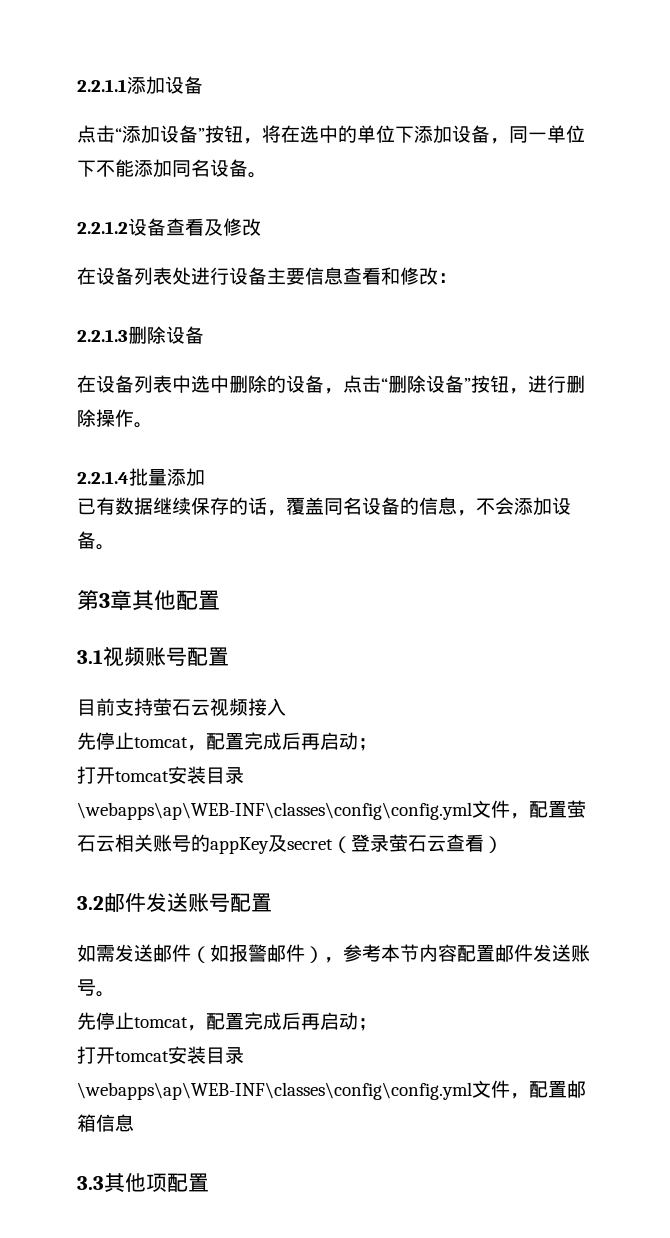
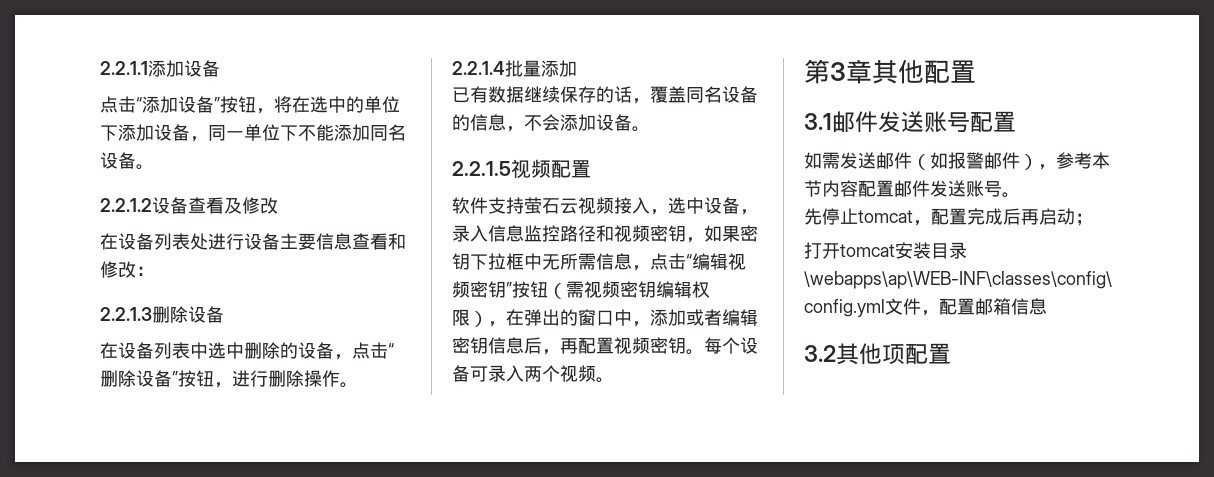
+ 2.2.1.5视频配置
+ 软件支持萤石云视频接入，选中设备，录入信息监控路径和视频密钥，如果密钥下拉框中无所需信息，点击“编辑视频密钥”按钮（需视频密钥编辑权限），在弹出的窗口中，添加或者编辑密钥信息后，再配置视频密钥。每个设备可录入两个视频。
- 3.1视频账号配置
- 目前支持萤石云视频接入
- 先停止tomcat，配置完成后再启动；
- 打开tomcat安装目录\webapps\ap\WEB-INF\classes\config\config.yml文件，配置萤石云相关账号的appKey及secret（登录萤石云查看）
- 3.2邮件发送账号配置
+ 3.1邮件发送账号配置
- 3.3其他项配置
+ 3.2其他项配置

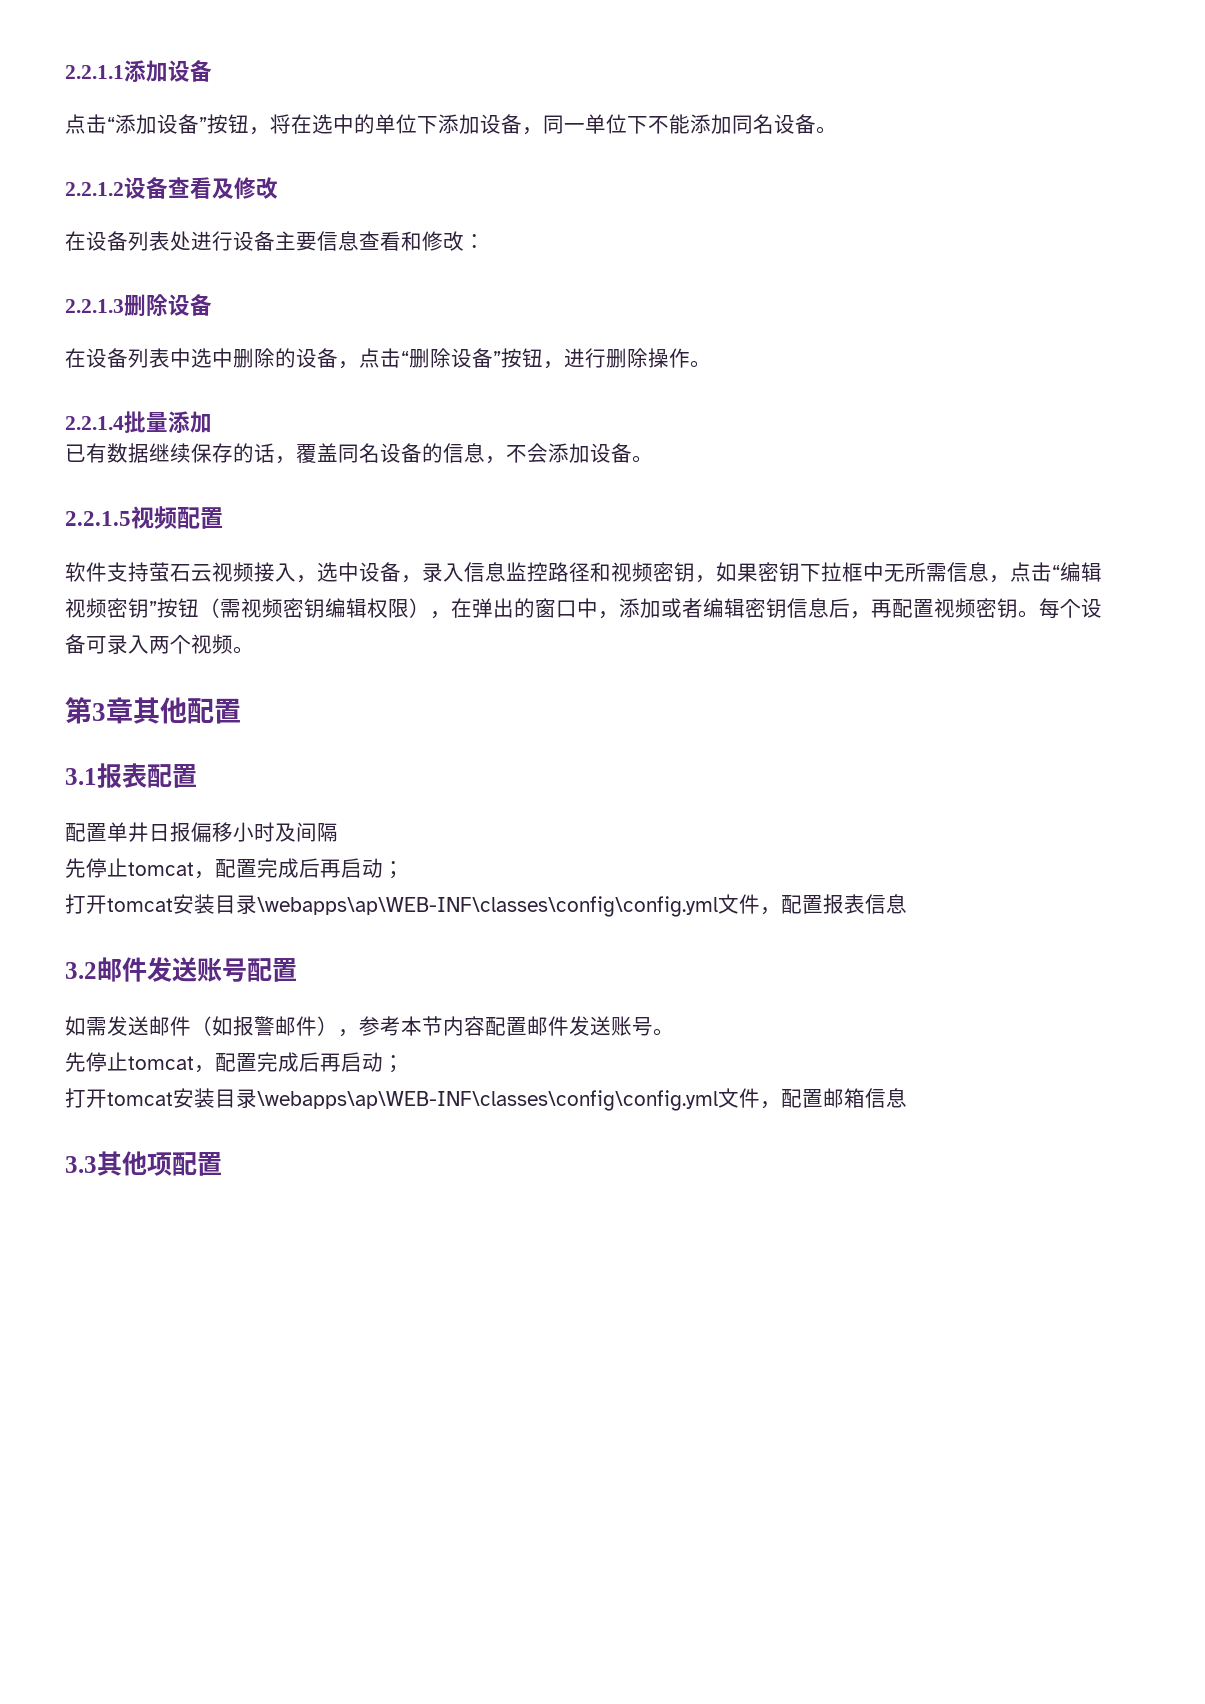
- 3.1邮件发送账号配置
+ 3.1报表配置
+ 配置单井日报偏移小时及间隔
+ 先停止tomcat，配置完成后再启动；
+ 打开tomcat安装目录\webapps\ap\WEB-INF\classes\config\config.yml文件，配置报表信息
+ 3.2邮件发送账号配置
- 3.2其他项配置
+ 3.3其他项配置

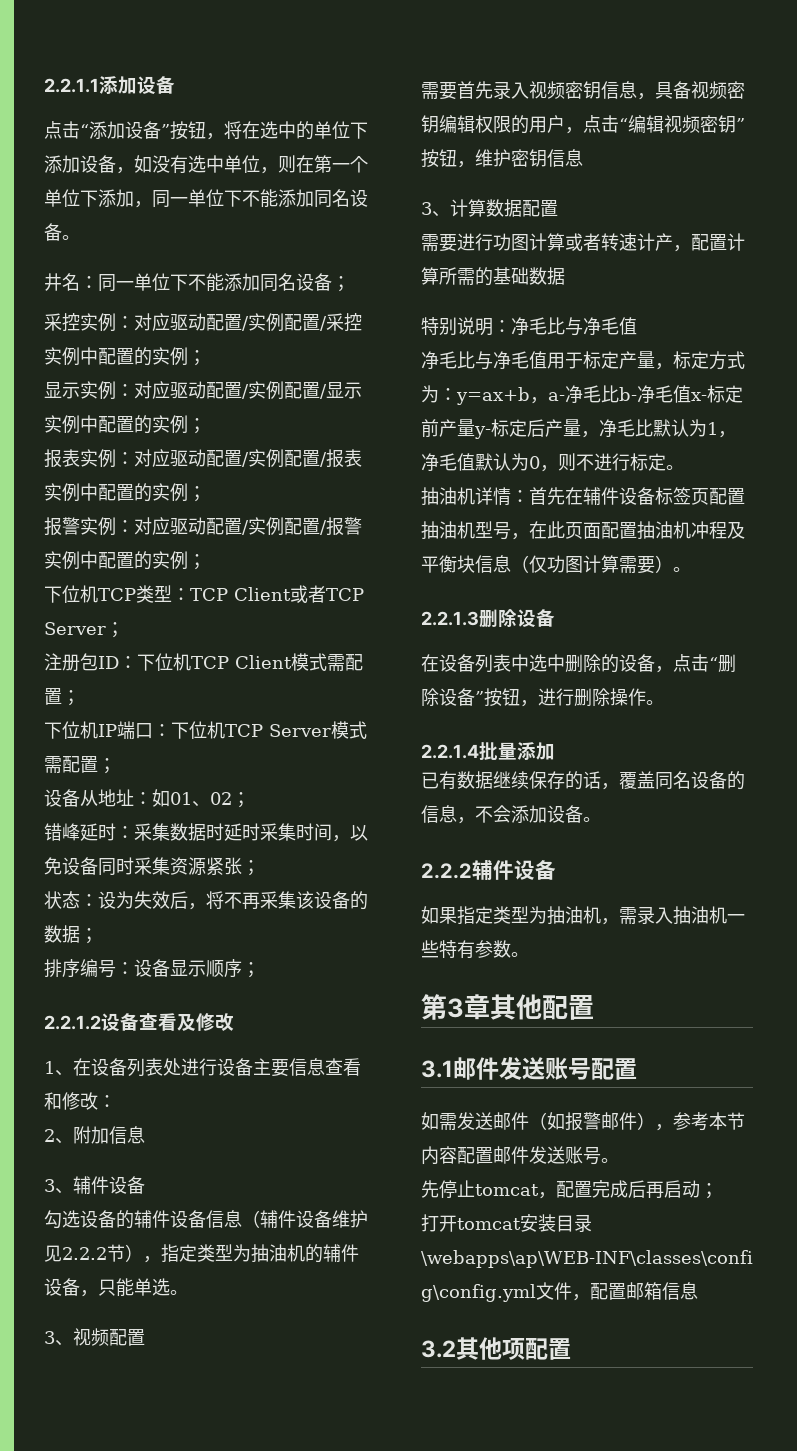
- 点击“添加设备”按钮，将在选中的单位下添加设备，同一单位下不能添加同名设备。
+ 点击“添加设备”按钮，将在选中的单位下添加设备，如没有选中单位，则在第一个单位下添加，同一单位下不能添加同名设备。
+ 井名：同一单位下不能添加同名设备；
+ 采控实例：对应驱动配置/实例配置/采控实例中配置的实例；
+ 显示实例：对应驱动配置/实例配置/显示实例中配置的实例；
+ 报表实例：对应驱动配置/实例配置/报表实例中配置的实例；
+ 报警实例：对应驱动配置/实例配置/报警实例中配置的实例；
+ 下位机TCP类型：TCP Client或者TCP Server；
+ 注册包ID：下位机TCP Client模式需配置；
+ 下位机IP端口：下位机TCP Server模式需配置；
+ 设备从地址：如01、02；
+ 错峰延时：采集数据时延时采集时间，以免设备同时采集资源紧张；
+ 状态：设为失效后，将不再采集该设备的数据；
+ 排序编号：设备显示顺序；
- 在设备列表处进行设备主要信息查看和修改：
+ 1、在设备列表处进行设备主要信息查看和修改：
+ 2、附加信息
+ 3、辅件设备
+ 勾选设备的辅件设备信息（辅件设备维护见2.2.2节），指定类型为抽油机的辅件设备，只能单选。
+ 3、视频配置
+ 需要首先录入视频密钥信息，具备视频密钥编辑权限的用户，点击“编辑视频密钥”按钮，维护密钥信息
+ 3、计算数据配置
+ 需要进行功图计算或者转速计产，配置计算所需的基础数据
+ 特别说明：净毛比与净毛值
+ 净毛比与净毛值用于标定产量，标定方式为：y=ax+b，a-净毛比b-净毛值x-标定前产量y-标定后产量，净毛比默认为1，净毛值默认为0，则不进行标定。
+ 抽油机详情：首先在辅件设备标签页配置抽油机型号，在此页面配置抽油机冲程及平衡块信息（仅功图计算需要）。
- 2.2.1.5视频配置
- 软件支持萤石云视频接入，选中设备，录入信息监控路径和视频密钥，如果密钥下拉框中无所需信息，点击“编辑视频密钥”按钮（需视频密钥编辑权限），在弹出的窗口中，添加或者编辑密钥信息后，再配置视频密钥。每个设备可录入两个视频。
+ 2.2.2辅件设备
+ 如果指定类型为抽油机，需录入抽油机一些特有参数。
- 3.1报表配置
- 配置单井日报偏移小时及间隔
- 先停止tomcat，配置完成后再启动；
- 打开tomcat安装目录\webapps\ap\WEB-INF\classes\config\config.yml文件，配置报表信息
- 3.2邮件发送账号配置
+ 3.1邮件发送账号配置
- 3.3其他项配置
+ 3.2其他项配置

